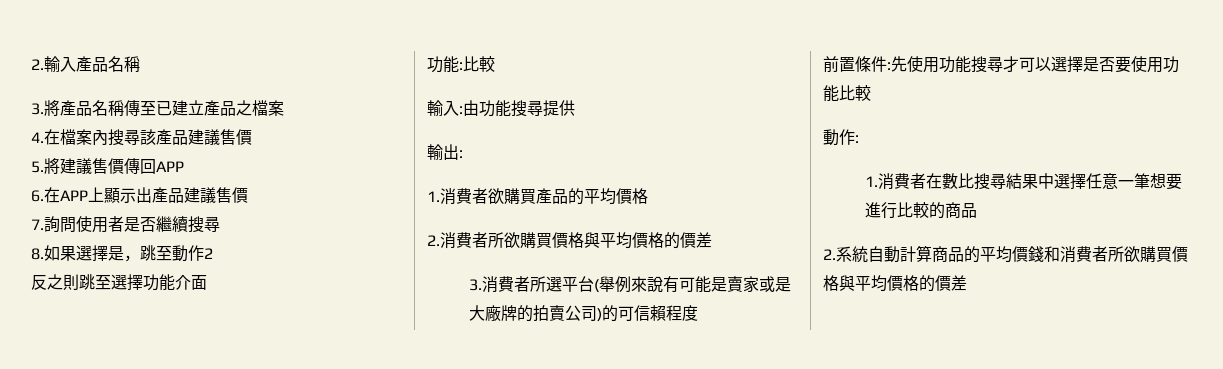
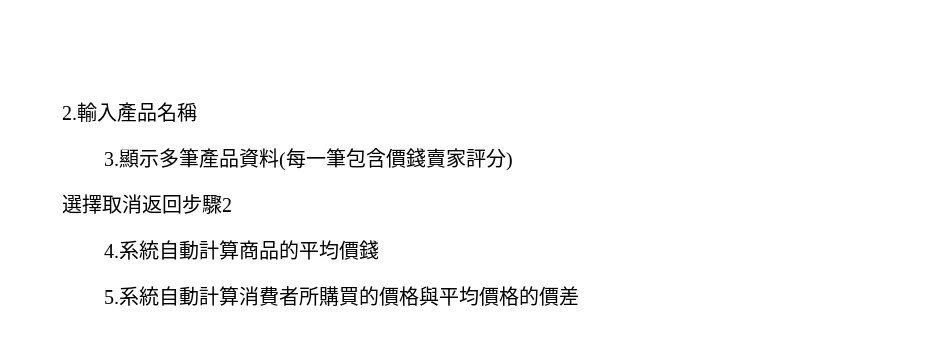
- 3.將產品名稱傳至已建立產品之檔案
- 4.在檔案內搜尋該產品建議售價
- 5.將建議售價傳回APP
- 6.在APP上顯示出產品建議售價
- 7.詢問使用者是否繼續搜尋
- 8.如果選擇是，跳至動作2
- 反之則跳至選擇功能介面
- 功能:比較
- 輸入:由功能搜尋提供
- 輸出:
- 1.消費者欲購買產品的平均價格
- 2.消費者所欲購買價格與平均價格的價差
- 3.消費者所選平台(舉例來說有可能是賣家或是大廠牌的拍賣公司)的可信賴程度
- 前置條件:先使用功能搜尋才可以選擇是否要使用功能比較
- 動作:
- 1.消費者在數比搜尋結果中選擇任意一筆想要進行比較的商品
- 2.系統自動計算商品的平均價錢和消費者所欲購買價格與平均價格的價差
+ 3.顯示多筆產品資料(每一筆包含價錢賣家評分)
+ 選擇取消返回步驟2
+ 4.系統自動計算商品的平均價錢
+ 5.系統自動計算消費者所購買的價格與平均價格的價差

